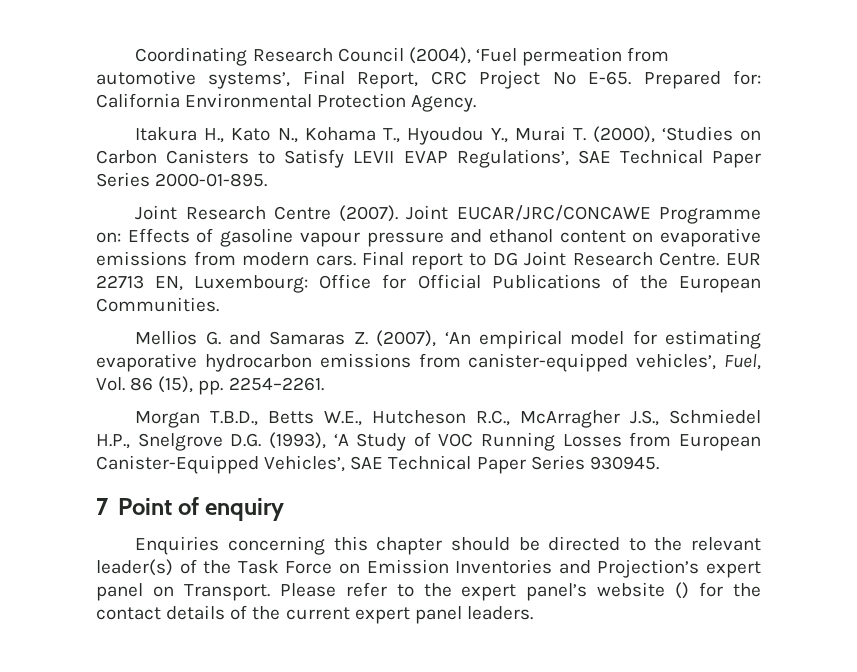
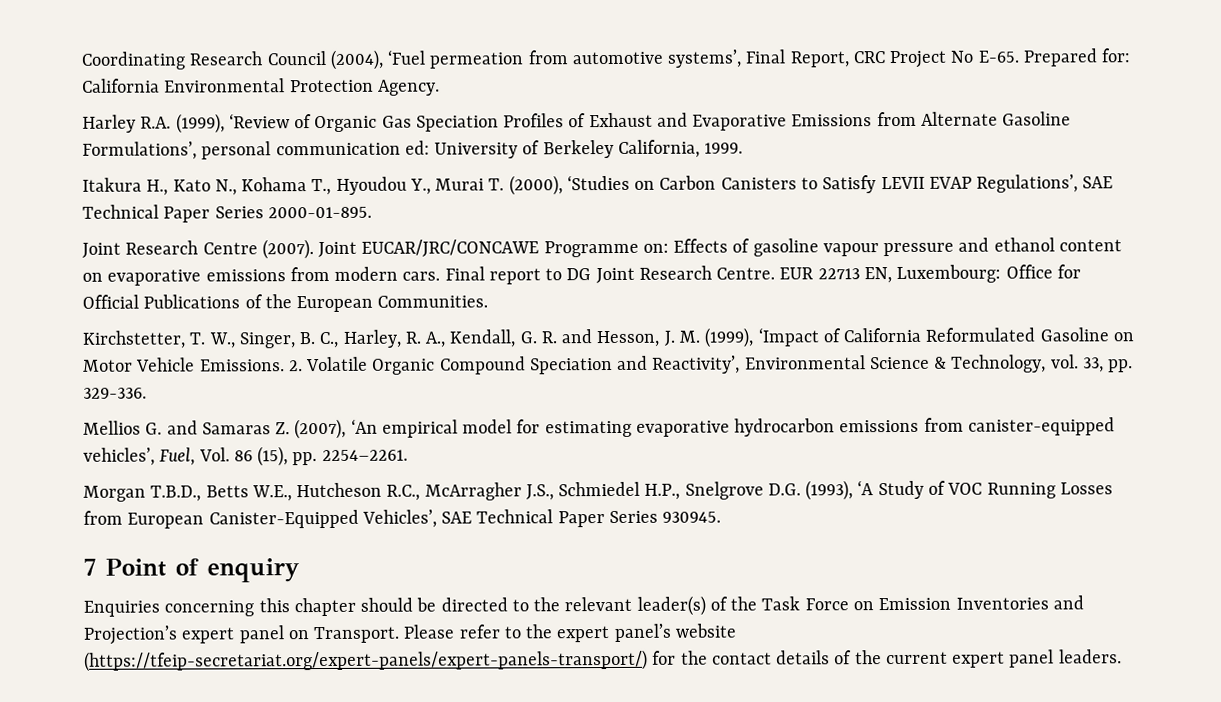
+ Harley R.A. (1999), ‘Review of Organic Gas Speciation Profiles of Exhaust and Evaporative Emissions from Alternate Gasoline Formulations’, personal communication ed: University of Berkeley California, 1999.
+ Kirchstetter, T. W., Singer, B. C., Harley, R. A., Kendall, G. R. and Hesson, J. M. (1999), ‘Impact of California Reformulated Gasoline on Motor Vehicle Emissions. 2. Volatile Organic Compound Speciation and Reactivity’, Environmental Science & Technology, vol. 33, pp. 329-336.
- Please refer to the expert panel’s website () for the contact details of the current expert panel leaders.
+ Please refer to the expert panel’s website (https://tfeip-secretariat.org/expert-panels/expert-panels-transport/) for the contact details of the current expert panel leaders.

